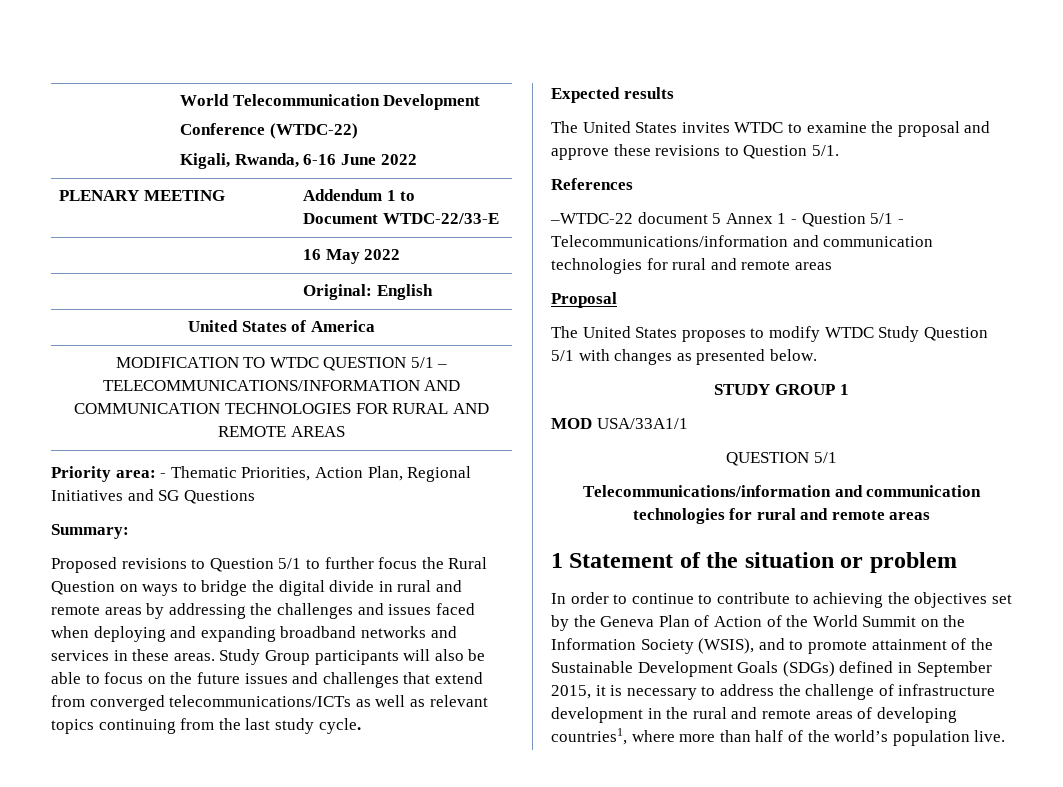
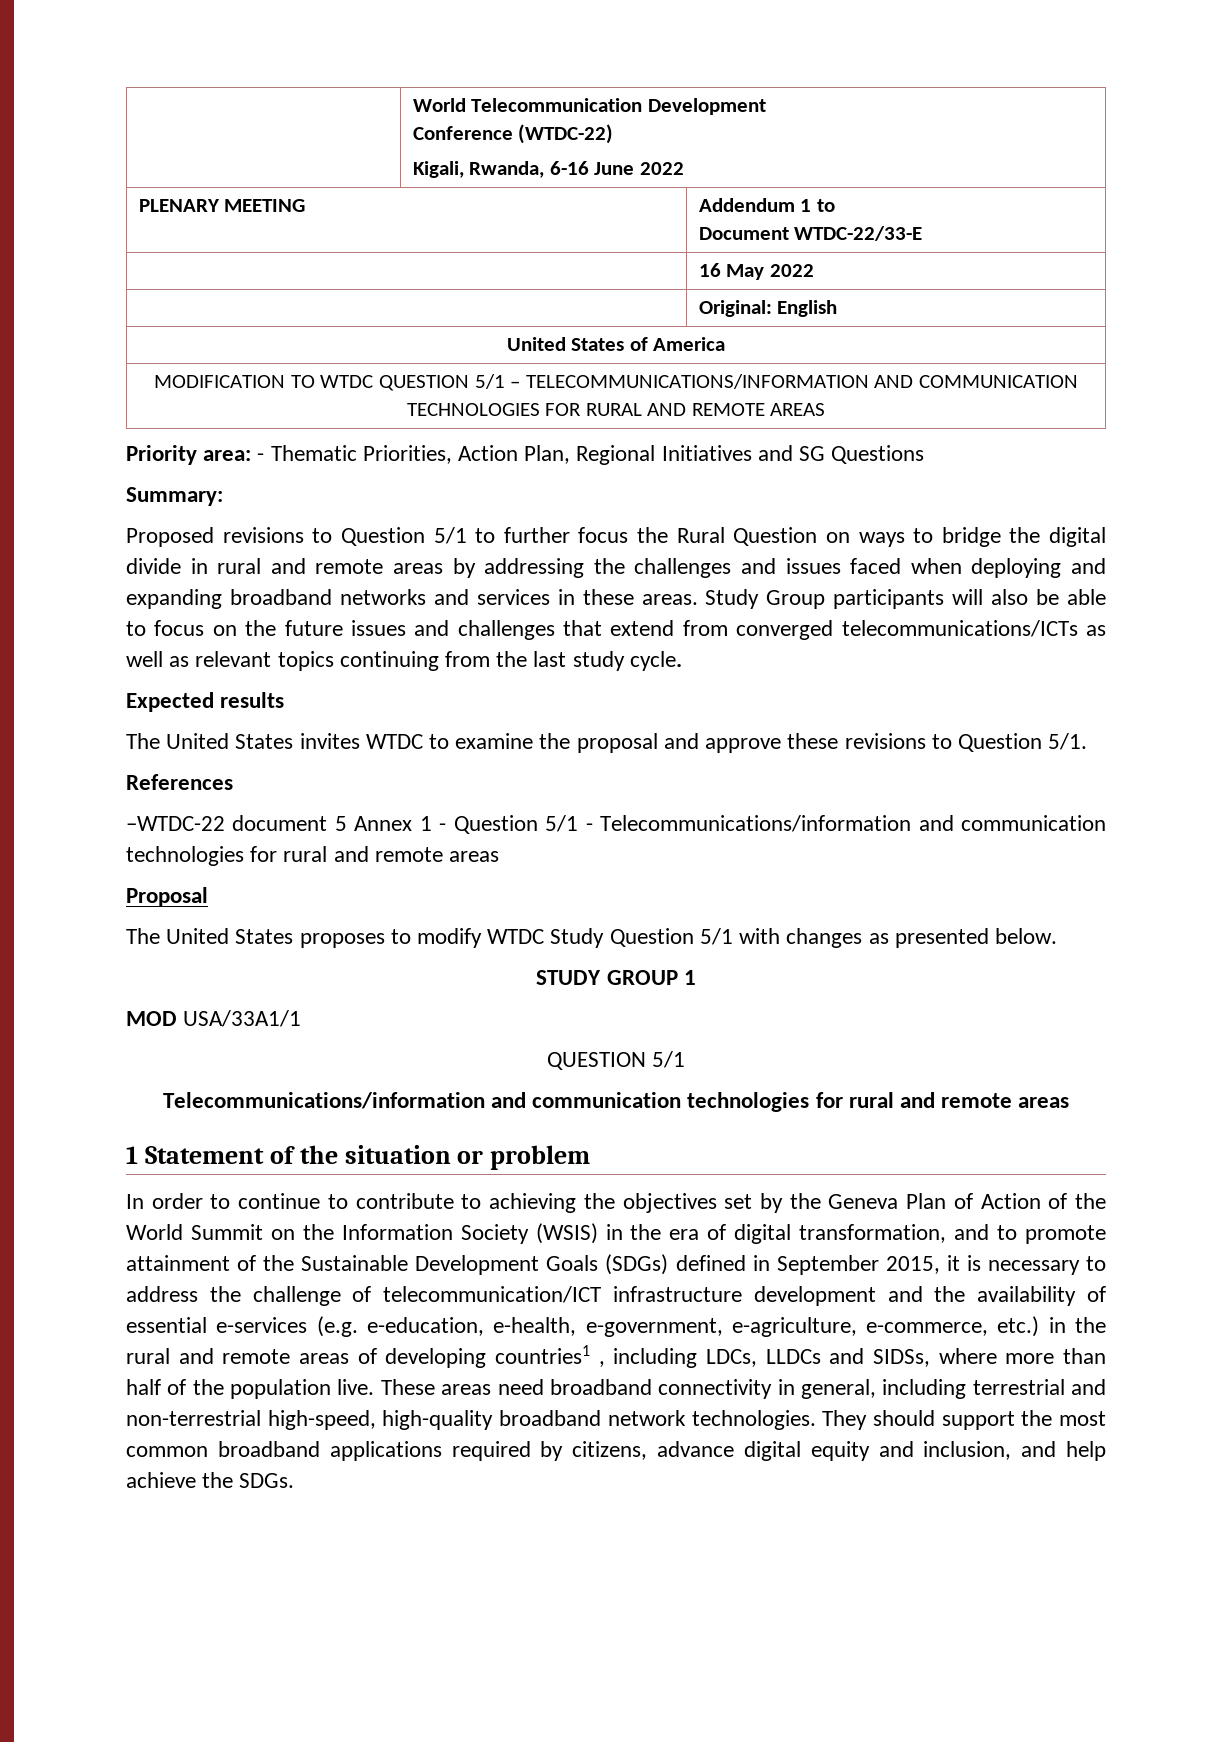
- In order to continue to contribute to achieving the objectives set by the Geneva Plan of Action of the World Summit on the Information Society (WSIS), and to promote attainment of the Sustainable Development Goals (SDGs) defined in September 2015, it is necessary to address the challenge of infrastructure development in the rural and remote areas of developing countries1, where more than half of the world’s population live.
+ In order to continue to contribute to achieving the objectives set by the Geneva Plan of Action of the World Summit on the Information Society (WSIS) in the era of digital transformation, and to promote attainment of the Sustainable Development Goals (SDGs) defined in September 2015, it is necessary to address the challenge of telecommunication/ICT infrastructure development and the availability of essential e-services (e.g. e-education, e-health, e-government, e-agriculture, e-commerce, etc.) in the rural and remote areas of developing countries1 , including LDCs, LLDCs and SIDSs, where more than half of the population live.
+ These areas need broadband connectivity in general, including terrestrial and non-terrestrial high-speed, high-quality broadband network technologies. They should support the most common broadband applications required by citizens, advance digital equity and inclusion, and help achieve the SDGs.

